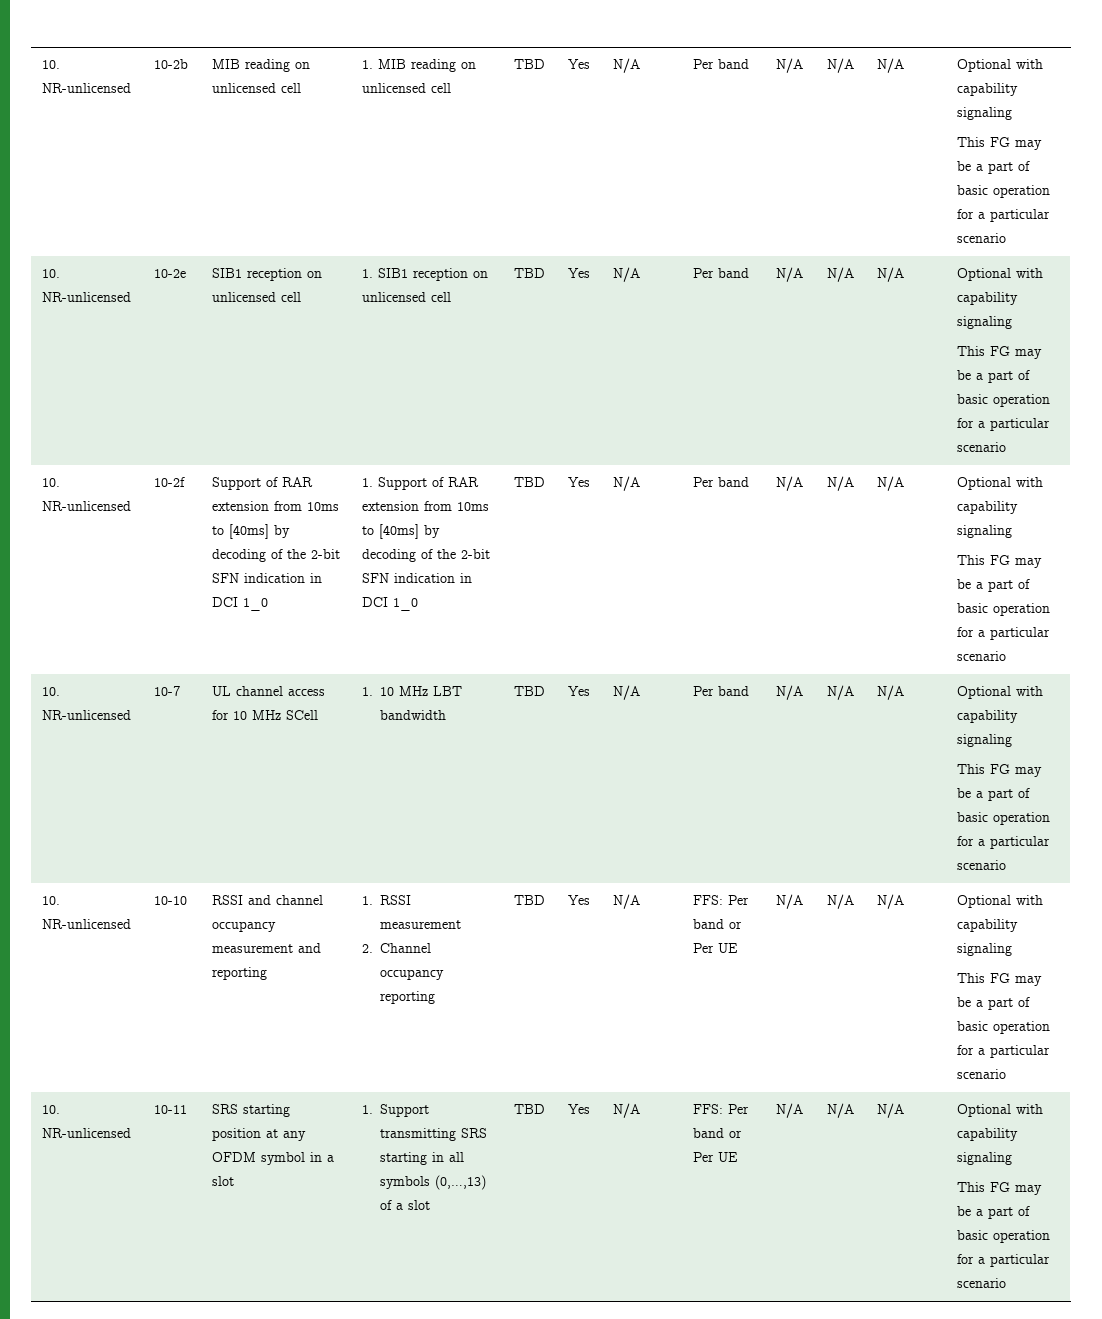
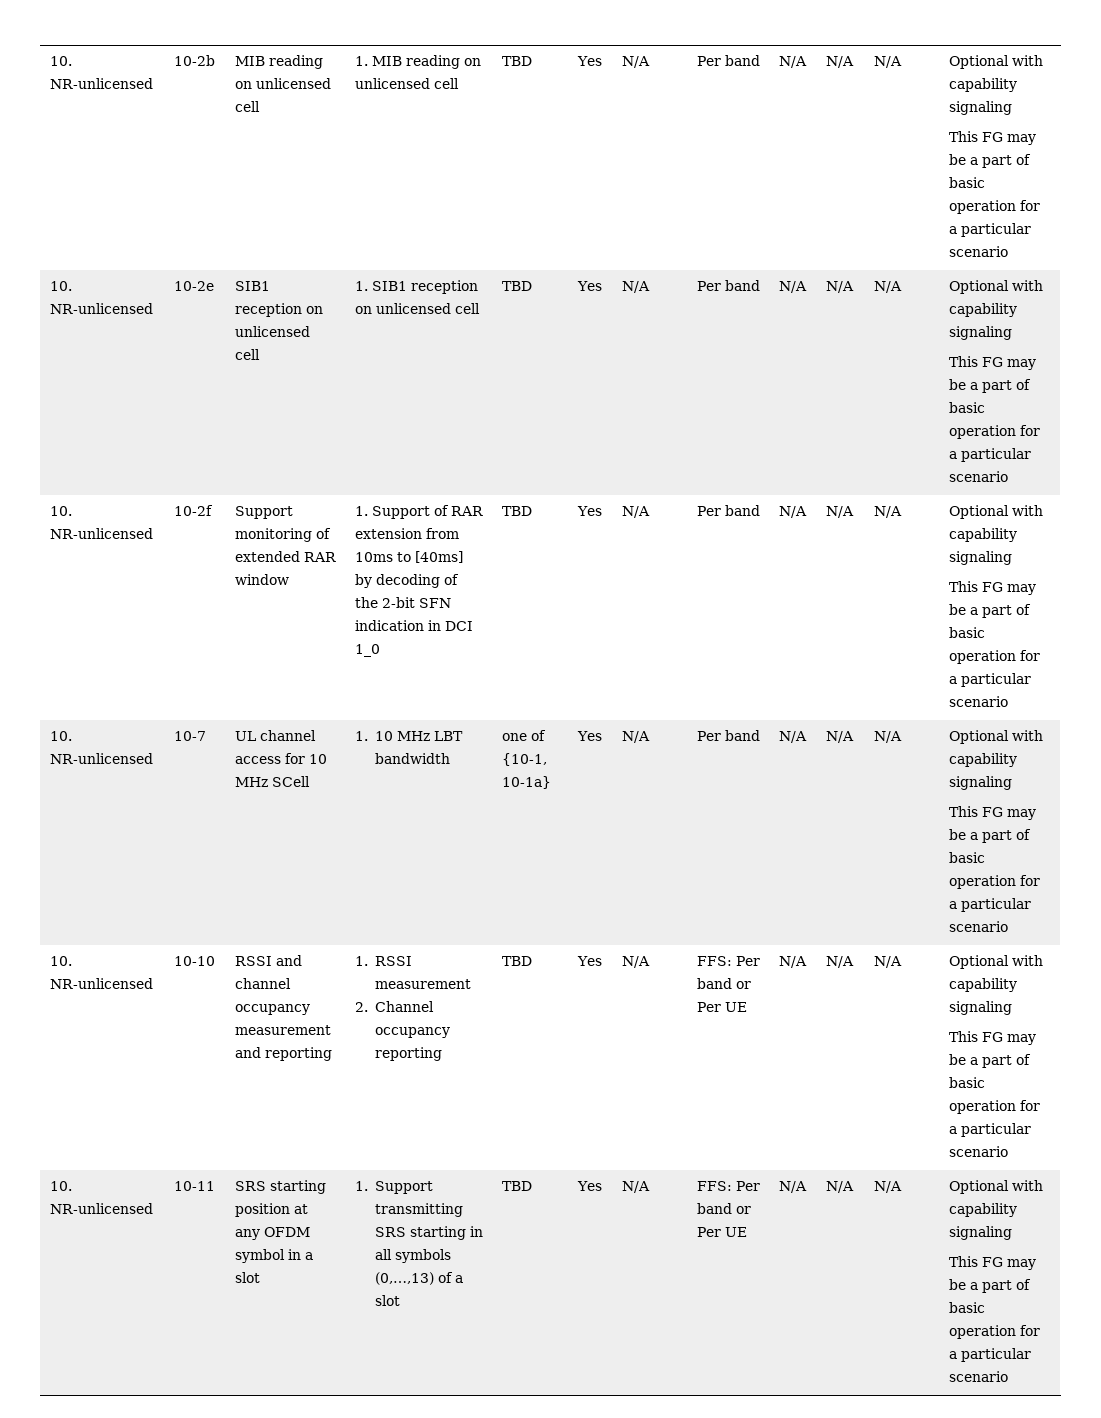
- 10-2f | Support of RAR extension from 10ms to [40ms] by decoding of the 2-bit SFN indication in DCI 1_0
+ 10-2f | Support monitoring of extended RAR window
- 1. 10 MHz LBT bandwidth | TBD
+ 1. 10 MHz LBT bandwidth | one of {10-1, 10-1a}

